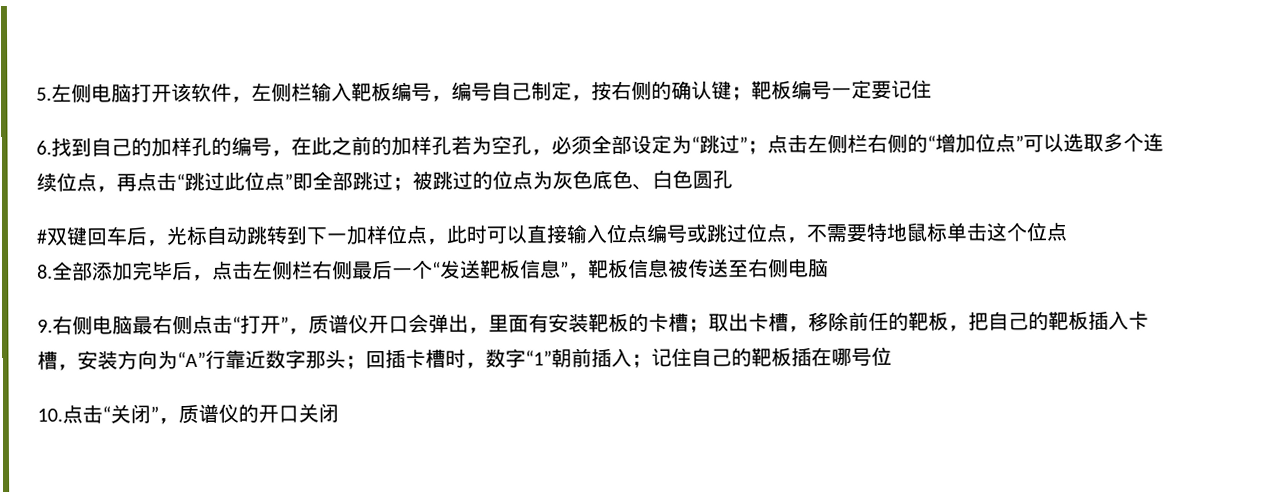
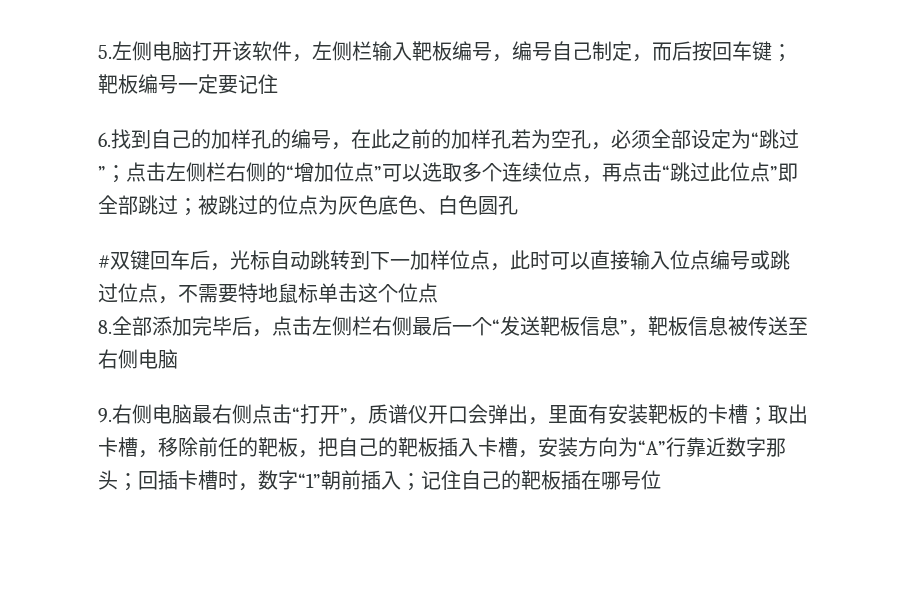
- 5.左侧电脑打开该软件，左侧栏输入靶板编号，编号自己制定，按右侧的确认键；靶板编号一定要记住
+ 5.左侧电脑打开该软件，左侧栏输入靶板编号，编号自己制定，而后按回车键；靶板编号一定要记住
- 10.点击“关闭”，质谱仪的开口关闭

